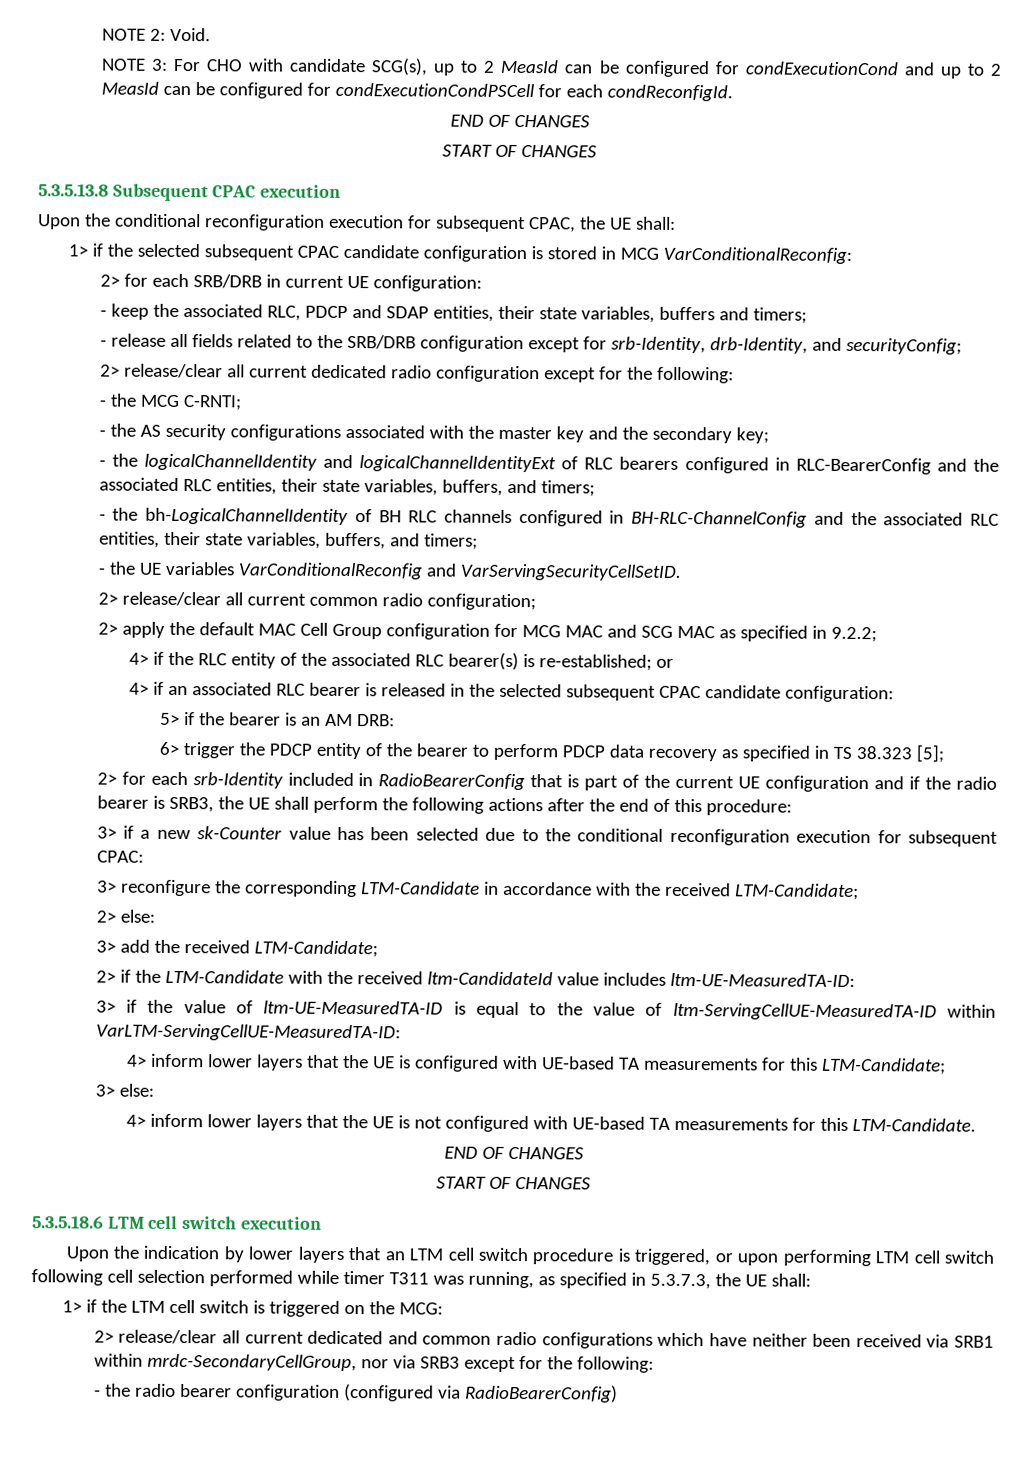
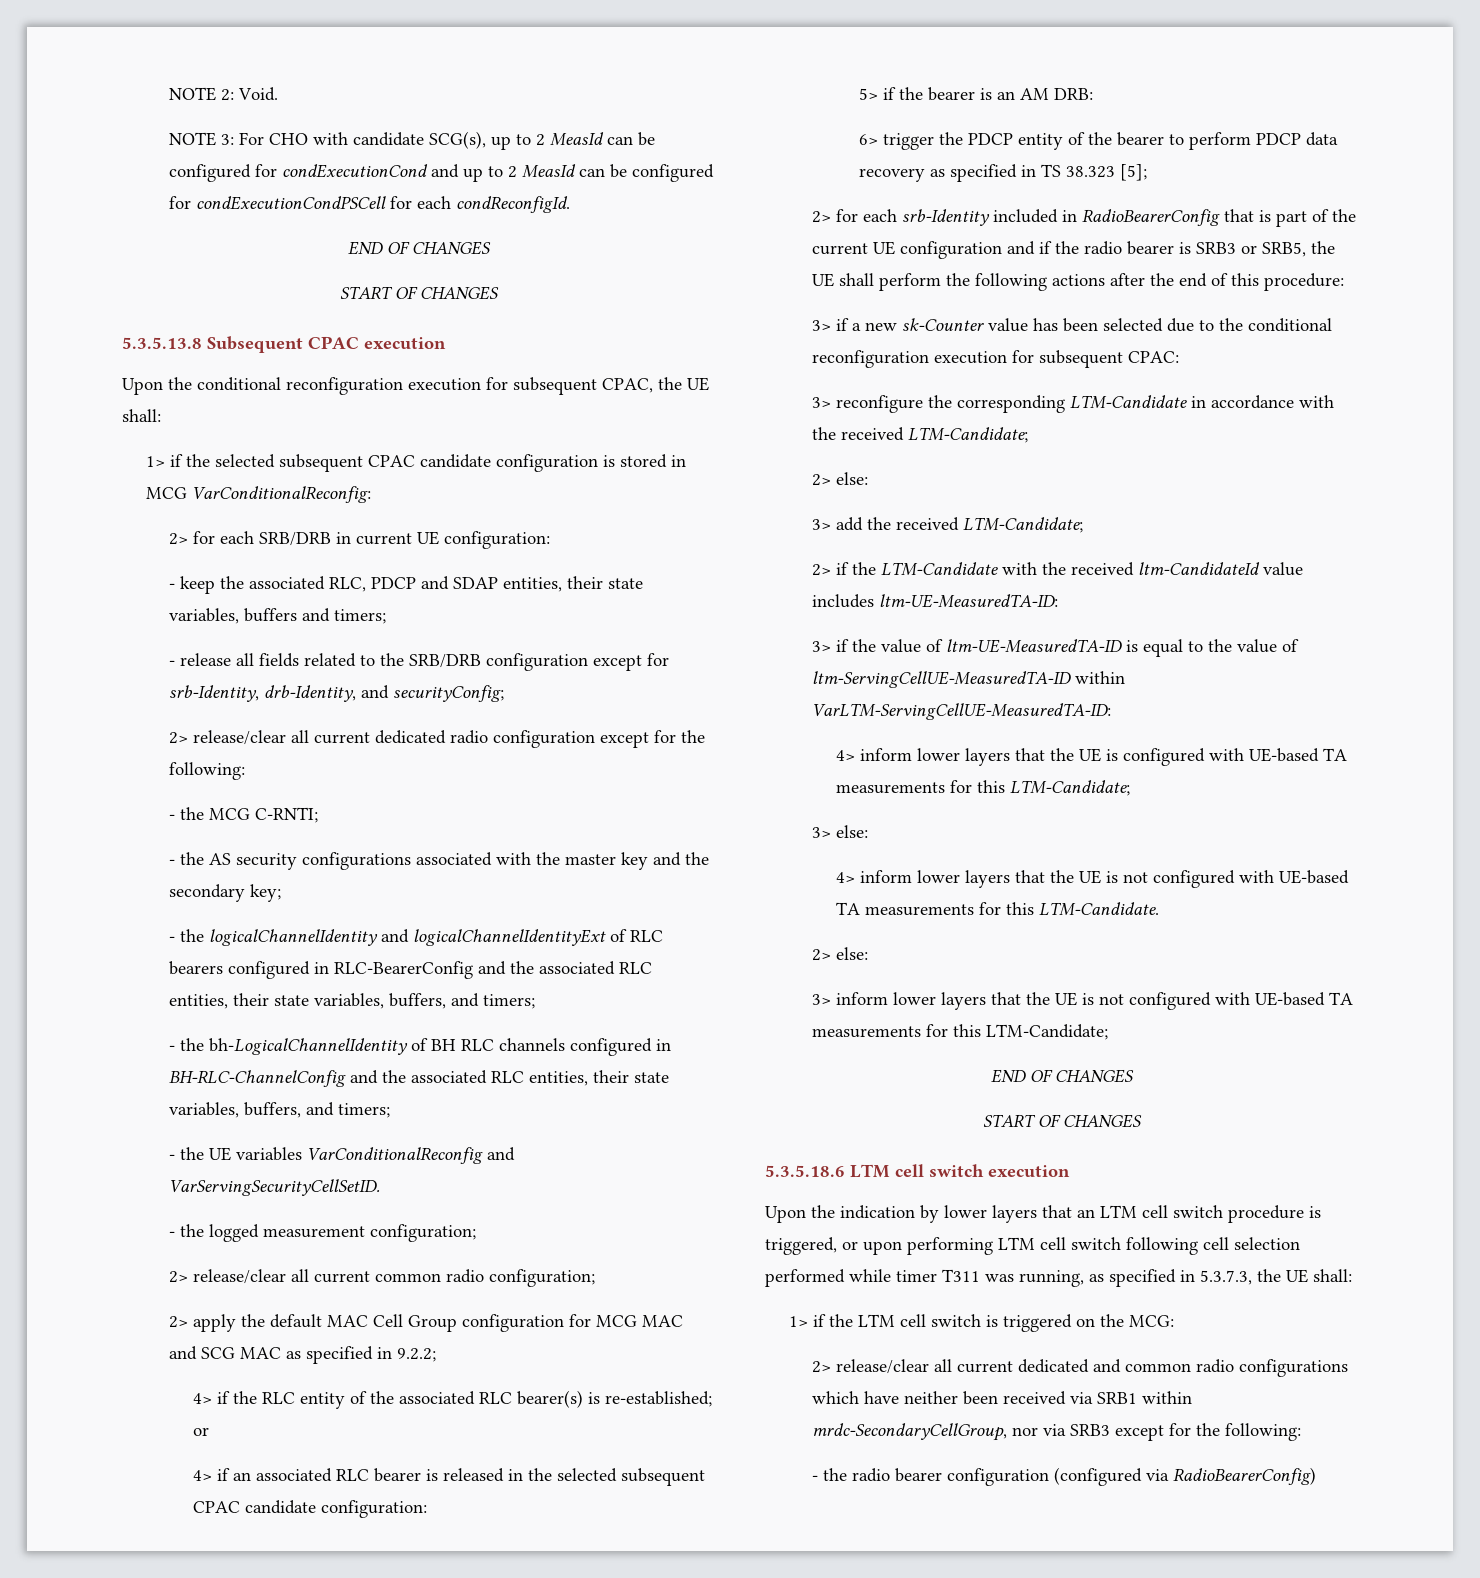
+ - the logged measurement configuration;
- 2> for each srb-Identity included in RadioBearerConfig that is part of the current UE configuration and if the radio bearer is SRB3, the UE shall perform the following actions after the end of this procedure:
+ 2> for each srb-Identity included in RadioBearerConfig that is part of the current UE configuration and if the radio bearer is SRB3 or SRB5, the UE shall perform the following actions after the end of this procedure:
  4> inform lower layers that the UE is not configured with UE-based TA measurements for this LTM-Candidate.
+ 2> else:
+ 3> inform lower layers that the UE is not configured with UE-based TA measurements for this LTM-Candidate;

